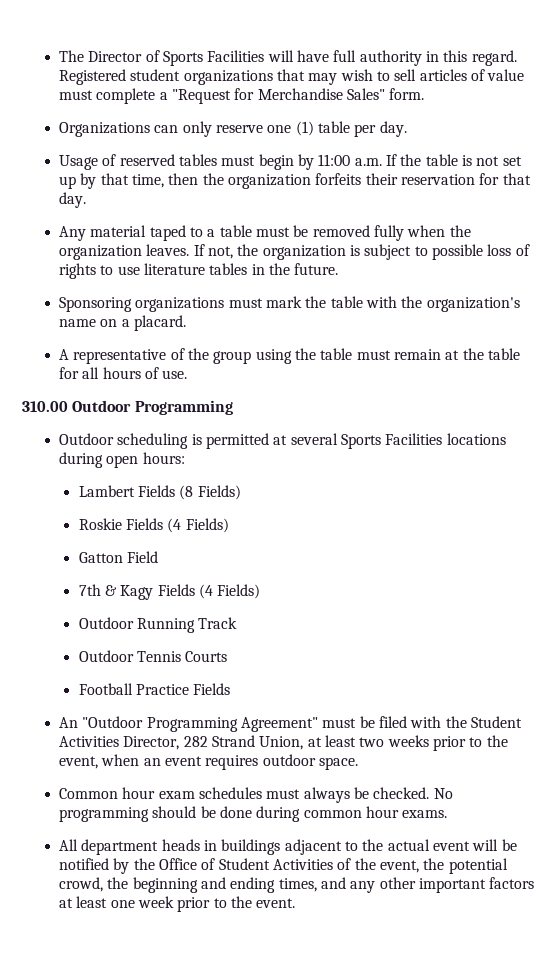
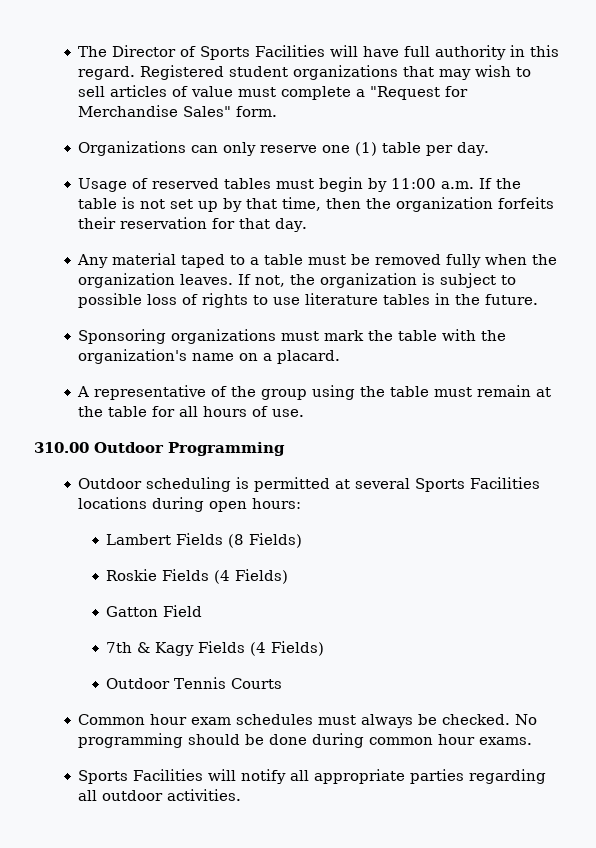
- Outdoor Running Track
- Football Practice Fields
- An "Outdoor Programming Agreement" must be filed with the Student Activities Director, 282 Strand Union, at least two weeks prior to the event, when an event requires outdoor space.
- All department heads in buildings adjacent to the actual event will be notified by the Office of Student Activities of the event, the potential crowd, the beginning and ending times, and any other important factors at least one week prior to the event.
+ Sports Facilities will notify all appropriate parties regarding all outdoor activities.

